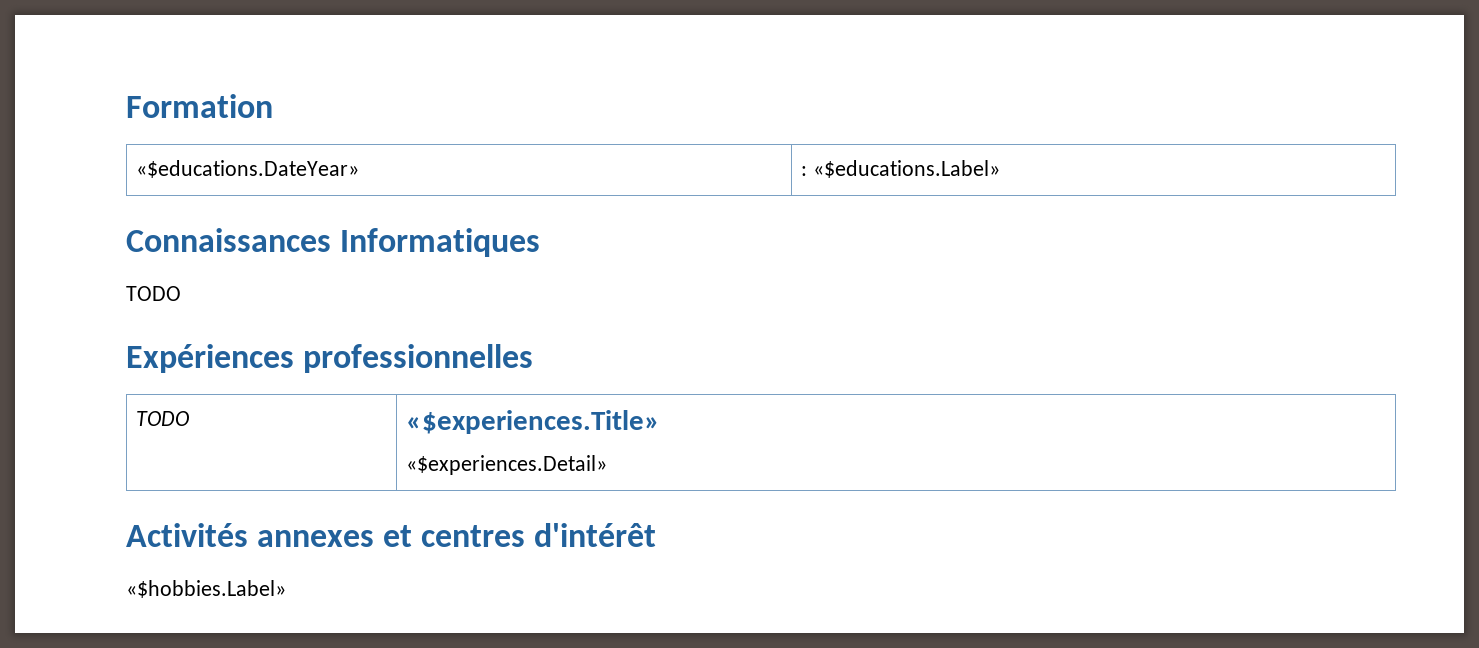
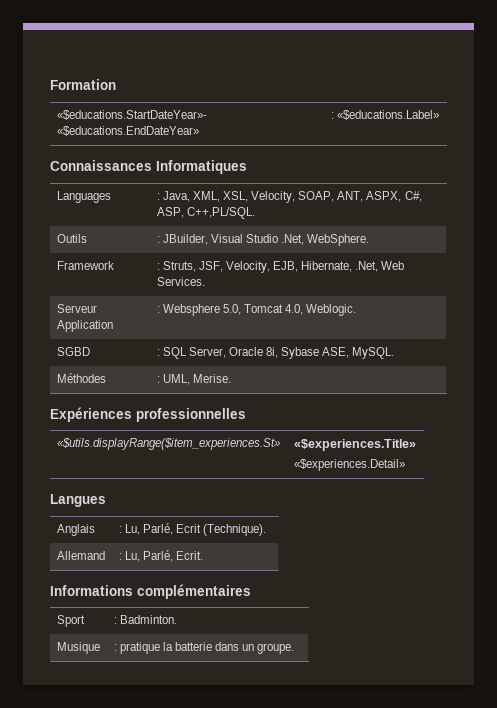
- «$educations.DateYear» | : «$educations.Label»
+ «$educations.StartDateYear»- «$educations.EndDateYear» | : «$educations.Label»
  Connaissances Informatiques
- TODO
+ Languages | : Java, XML, XSL, Velocity, SOAP, ANT, ASPX, C#, ASP, C++,PL/SQL.
+ Outils | : JBuilder, Visual Studio .Net, WebSphere.
+ Framework | : Struts, JSF, Velocity, EJB, Hibernate, .Net, Web Services.
+ Serveur Application | : Websphere 5.0, Tomcat 4.0, Weblogic.
+ SGBD | : SQL Server, Oracle 8i, Sybase ASE, MySQL.
+ Méthodes | : UML, Merise.
- TODO | «$experiences.Title»
+ «$utils.displayRange($item_experiences.St» | «$experiences.Title»
- Activités annexes et centres d'intérêt
- «$hobbies.Label»
+ Langues
+ Anglais | : Lu, Parlé, Ecrit (Technique).
+ Allemand | : Lu, Parlé, Ecrit.
+ Informations complémentaires
+ Sport | : Badminton.
+ Musique | : pratique la batterie dans un groupe.

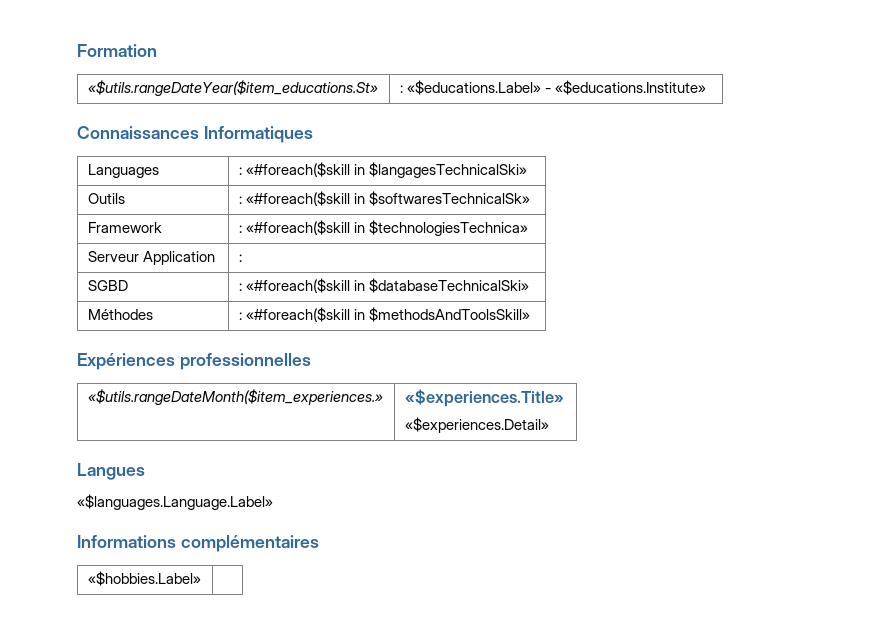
- «$educations.StartDateYear»- «$educations.EndDateYear» | : «$educations.Label»
+ «$utils.rangeDateYear($item_educations.St» | : «$educations.Label» - «$educations.Institute»
- Languages | : Java, XML, XSL, Velocity, SOAP, ANT, ASPX, C#, ASP, C++,PL/SQL.
- Outils | : JBuilder, Visual Studio .Net, WebSphere.
- Framework | : Struts, JSF, Velocity, EJB, Hibernate, .Net, Web Services.
- Serveur Application | : Websphere 5.0, Tomcat 4.0, Weblogic.
- SGBD | : SQL Server, Oracle 8i, Sybase ASE, MySQL.
+ Languages | : «#foreach($skill in $langagesTechnicalSki»
+ Outils | : «#foreach($skill in $softwaresTechnicalSk»
+ Framework | : «#foreach($skill in $technologiesTechnica»
+ Serveur Application | :
+ SGBD | : «#foreach($skill in $databaseTechnicalSki»
- Méthodes | : UML, Merise.
+ Méthodes | : «#foreach($skill in $methodsAndToolsSkill»
- «$utils.displayRange($item_experiences.St» | «$experiences.Title»
+ «$utils.rangeDateMonth($item_experiences.» | «$experiences.Title»
- Anglais | : Lu, Parlé, Ecrit (Technique).
- Allemand | : Lu, Parlé, Ecrit.
+ «$languages.Language.Label»
  Informations complémentaires
- Sport | : Badminton.
- Musique | : pratique la batterie dans un groupe.
+ «$hobbies.Label» |

